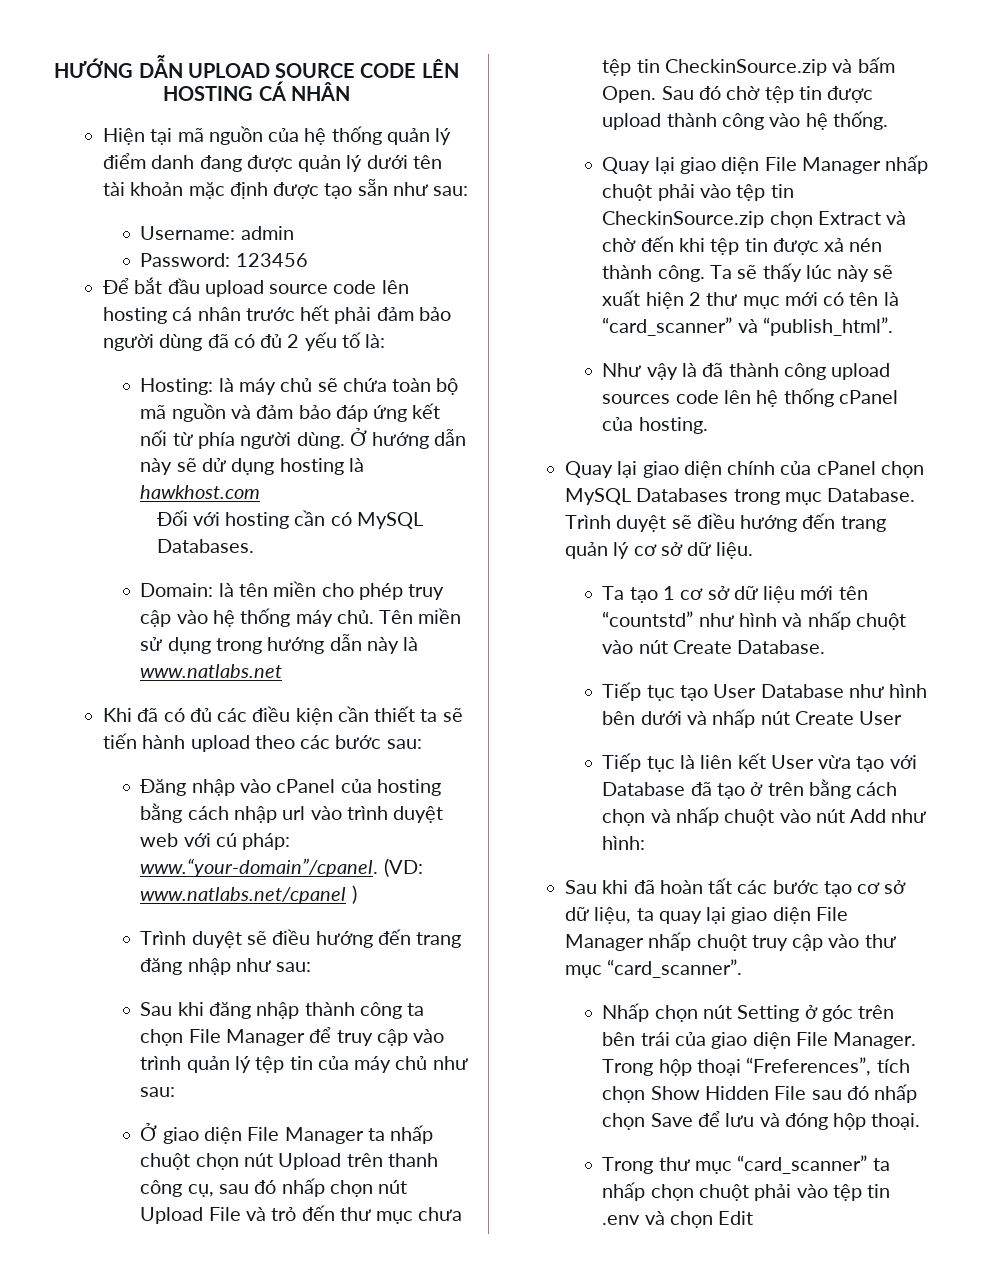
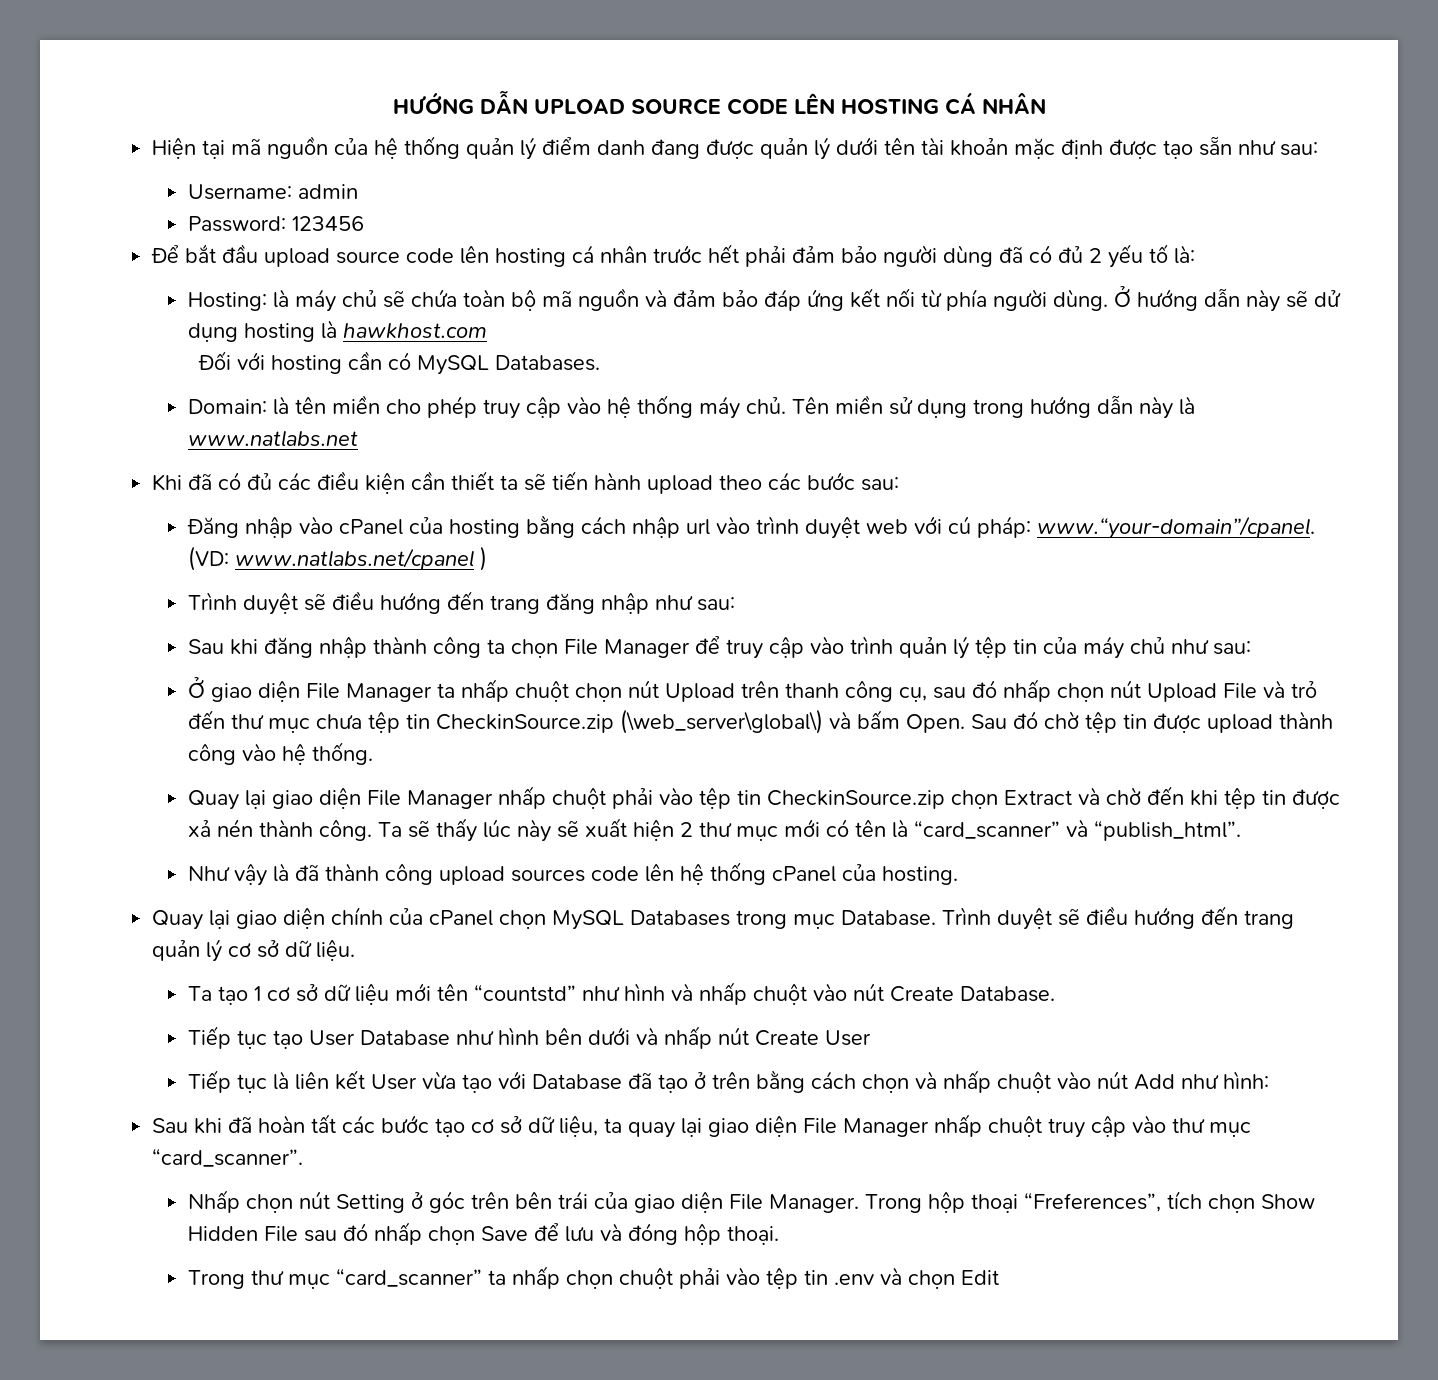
- Ở giao diện File Manager ta nhấp chuột chọn nút Upload trên thanh công cụ, sau đó nhấp chọn nút Upload File và trỏ đến thư mục chưa tệp tin CheckinSource.zip và bấm Open.
+ Ở giao diện File Manager ta nhấp chuột chọn nút Upload trên thanh công cụ, sau đó nhấp chọn nút Upload File và trỏ đến thư mục chưa tệp tin CheckinSource.zip (\web_server\global\) và bấm Open.

